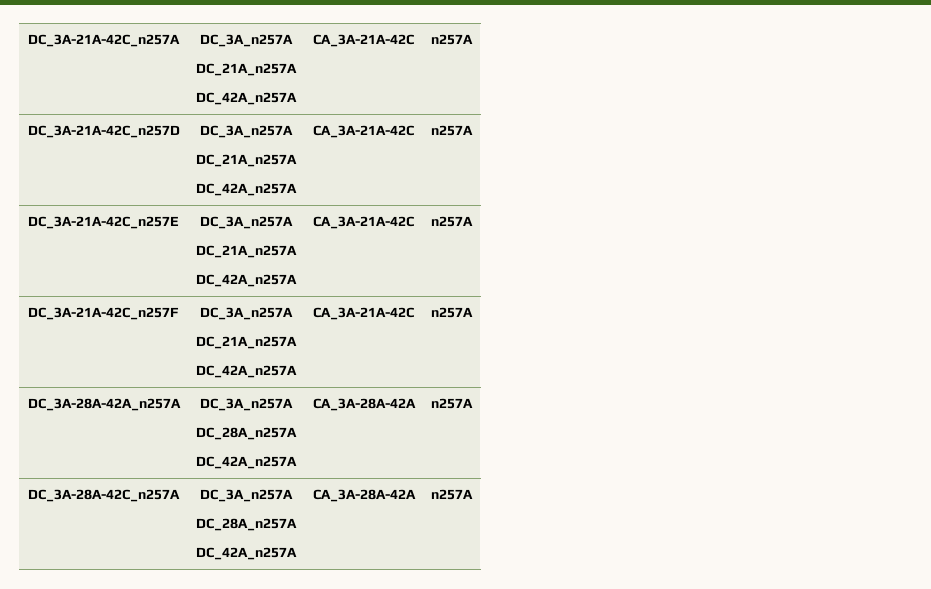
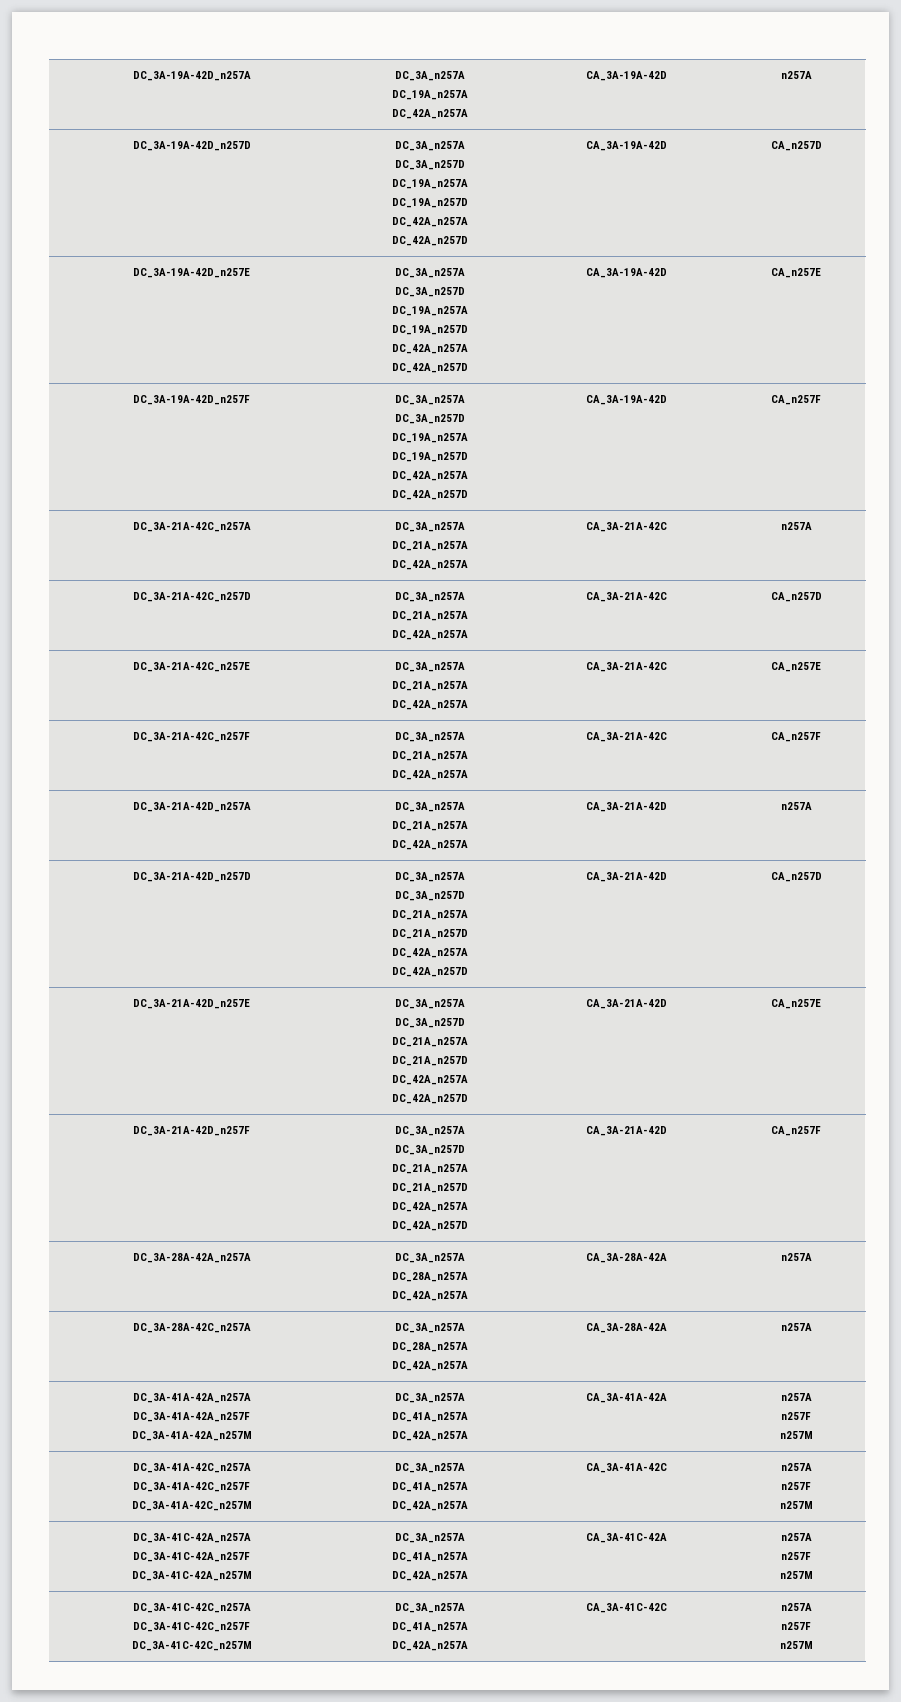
+ DC_3A-19A-42D_n257A | DC_3A_n257A
+ DC_19A_n257A
+ DC_42A_n257A | CA_3A-19A-42D | n257A
+ DC_3A-19A-42D_n257D | DC_3A_n257A
+ DC_3A_n257D
+ DC_19A_n257A
+ DC_19A_n257D
+ DC_42A_n257A
+ DC_42A_n257D | CA_3A-19A-42D | CA_n257D
+ DC_3A-19A-42D_n257E | DC_3A_n257A
+ DC_3A_n257D
+ DC_19A_n257A
+ DC_19A_n257D
+ DC_42A_n257A
+ DC_42A_n257D | CA_3A-19A-42D | CA_n257E
+ DC_3A-19A-42D_n257F | DC_3A_n257A
+ DC_3A_n257D
+ DC_19A_n257A
+ DC_19A_n257D
+ DC_42A_n257A
+ DC_42A_n257D | CA_3A-19A-42D | CA_n257F
  DC_3A-21A-42C_n257D | DC_3A_n257A
  DC_21A_n257A
- DC_42A_n257A | CA_3A-21A-42C | n257A
+ DC_42A_n257A | CA_3A-21A-42C | CA_n257D
  DC_3A-21A-42C_n257E | DC_3A_n257A
  DC_21A_n257A
- DC_42A_n257A | CA_3A-21A-42C | n257A
+ DC_42A_n257A | CA_3A-21A-42C | CA_n257E
  DC_3A-21A-42C_n257F | DC_3A_n257A
  DC_21A_n257A
- DC_42A_n257A | CA_3A-21A-42C | n257A
+ DC_42A_n257A | CA_3A-21A-42C | CA_n257F
+ DC_3A-21A-42D_n257A | DC_3A_n257A
+ DC_21A_n257A
+ DC_42A_n257A | CA_3A-21A-42D | n257A
+ DC_3A-21A-42D_n257D | DC_3A_n257A
+ DC_3A_n257D
+ DC_21A_n257A
+ DC_21A_n257D
+ DC_42A_n257A
+ DC_42A_n257D | CA_3A-21A-42D | CA_n257D
+ DC_3A-21A-42D_n257E | DC_3A_n257A
+ DC_3A_n257D
+ DC_21A_n257A
+ DC_21A_n257D
+ DC_42A_n257A
+ DC_42A_n257D | CA_3A-21A-42D | CA_n257E
+ DC_3A-21A-42D_n257F | DC_3A_n257A
+ DC_3A_n257D
+ DC_21A_n257A
+ DC_21A_n257D
+ DC_42A_n257A
+ DC_42A_n257D | CA_3A-21A-42D | CA_n257F
+ DC_3A-41A-42A_n257A
+ DC_3A-41A-42A_n257F
+ DC_3A-41A-42A_n257M | DC_3A_n257A
+ DC_41A_n257A
+ DC_42A_n257A | CA_3A-41A-42A | n257A
+ n257F
+ n257M
+ DC_3A-41A-42C_n257A
+ DC_3A-41A-42C_n257F
+ DC_3A-41A-42C_n257M | DC_3A_n257A
+ DC_41A_n257A
+ DC_42A_n257A | CA_3A-41A-42C | n257A
+ n257F
+ n257M
+ DC_3A-41C-42A_n257A
+ DC_3A-41C-42A_n257F
+ DC_3A-41C-42A_n257M | DC_3A_n257A
+ DC_41A_n257A
+ DC_42A_n257A | CA_3A-41C-42A | n257A
+ n257F
+ n257M
+ DC_3A-41C-42C_n257A
+ DC_3A-41C-42C_n257F
+ DC_3A-41C-42C_n257M | DC_3A_n257A
+ DC_41A_n257A
+ DC_42A_n257A | CA_3A-41C-42C | n257A
+ n257F
+ n257M

